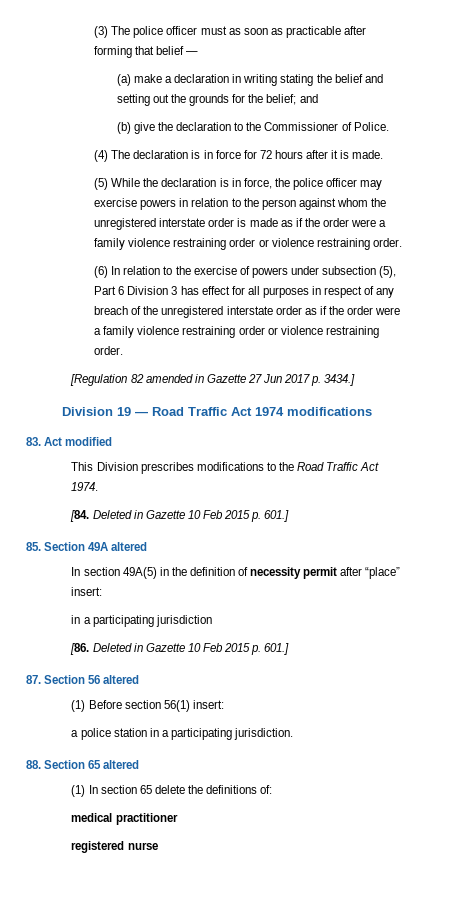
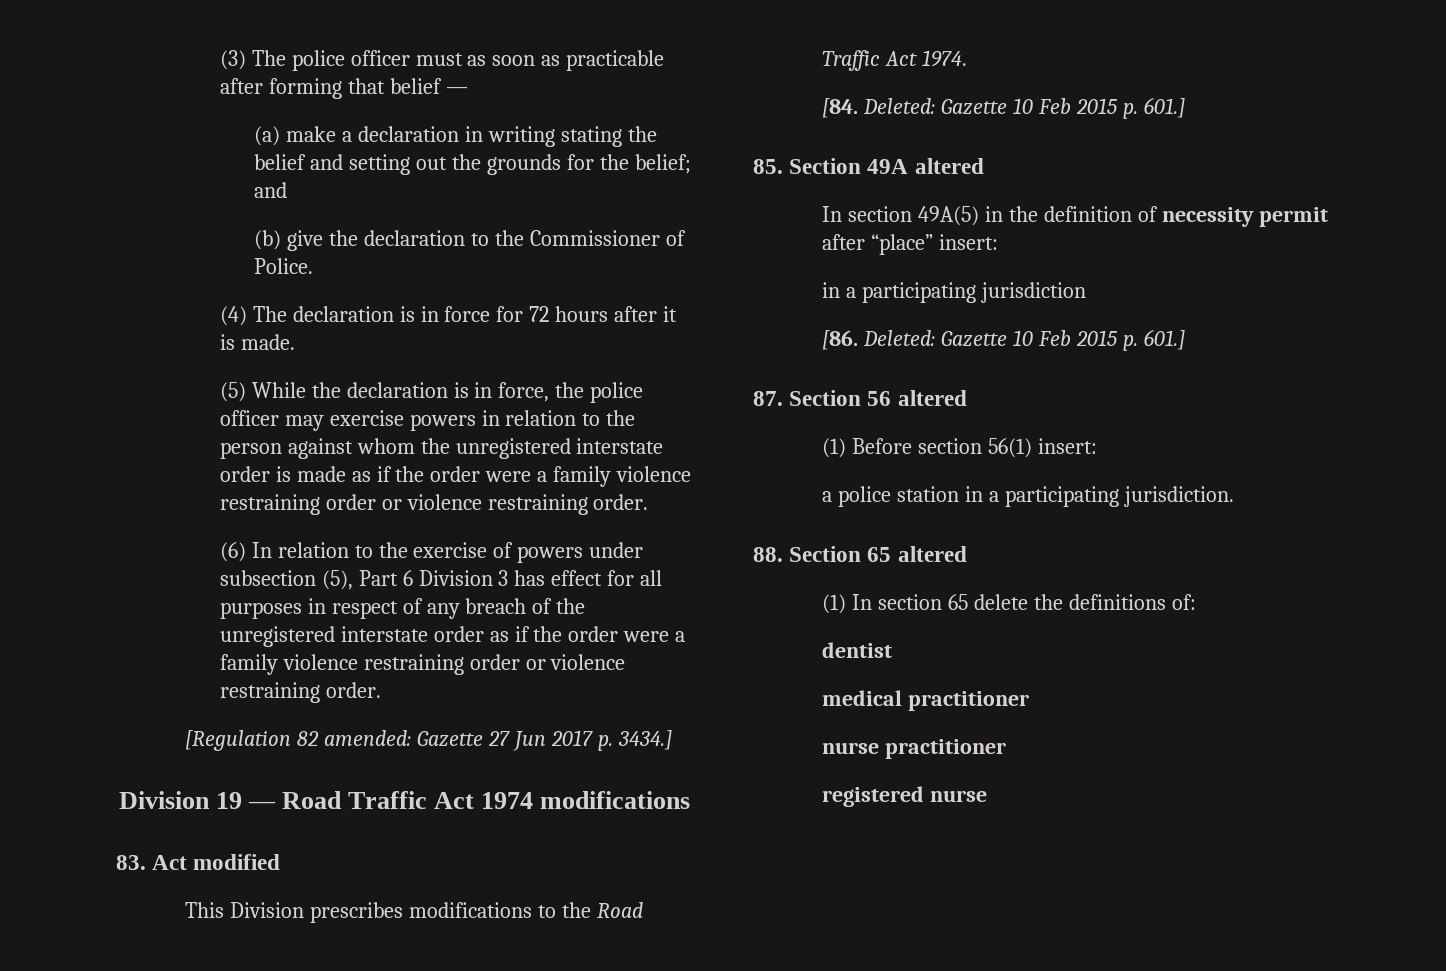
- [Regulation 82 amended in Gazette 27 Jun 2017 p. 3434.]
+ [Regulation 82 amended: Gazette 27 Jun 2017 p. 3434.]
- [84. Deleted in Gazette 10 Feb 2015 p. 601.]
+ [84. Deleted: Gazette 10 Feb 2015 p. 601.]
- [86. Deleted in Gazette 10 Feb 2015 p. 601.]
+ [86. Deleted: Gazette 10 Feb 2015 p. 601.]
+ dentist
+ nurse practitioner

